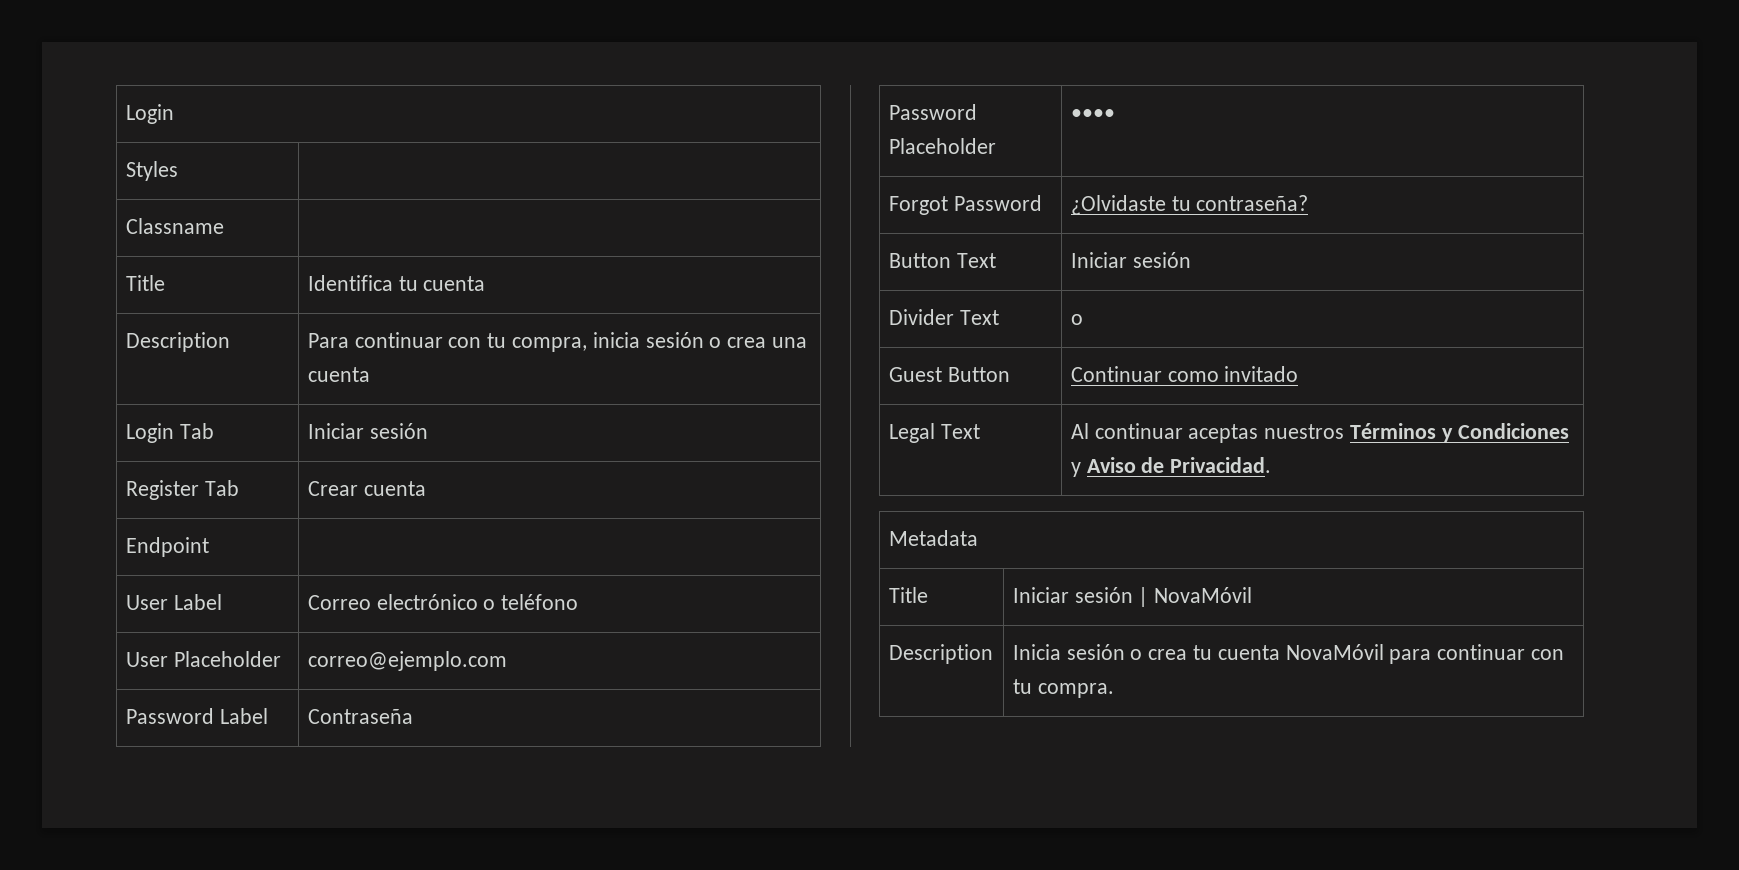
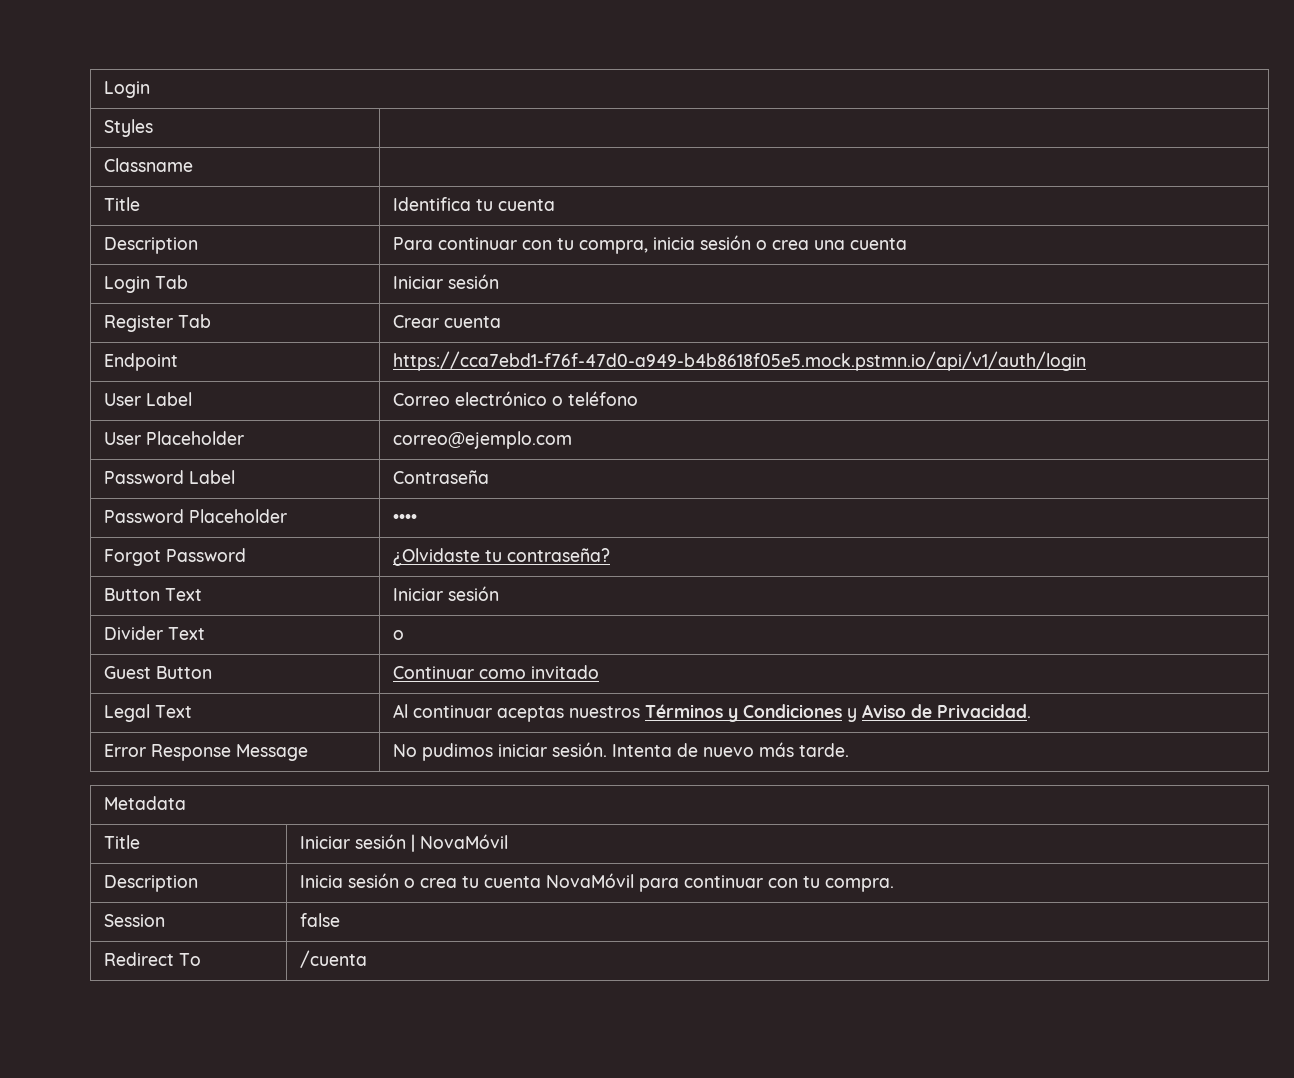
- Endpoint |
+ Endpoint | https://cca7ebd1-f76f-47d0-a949-b4b8618f05e5.mock.pstmn.io/api/v1/auth/login
+ Error Response Message | No pudimos iniciar sesión. Intenta de nuevo más tarde.
+ Session | false
+ Redirect To | /cuenta

